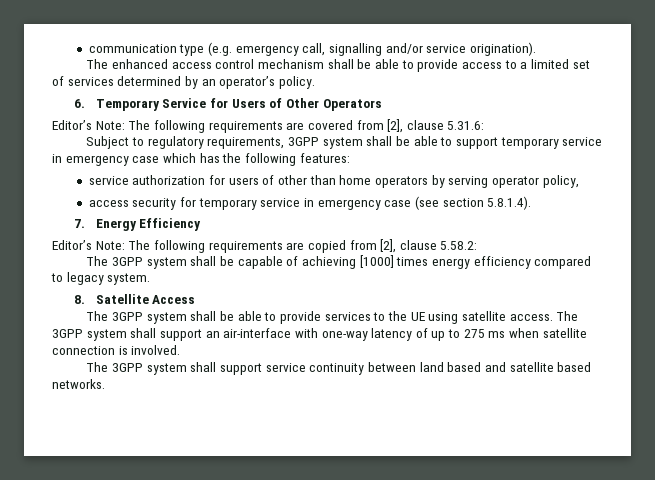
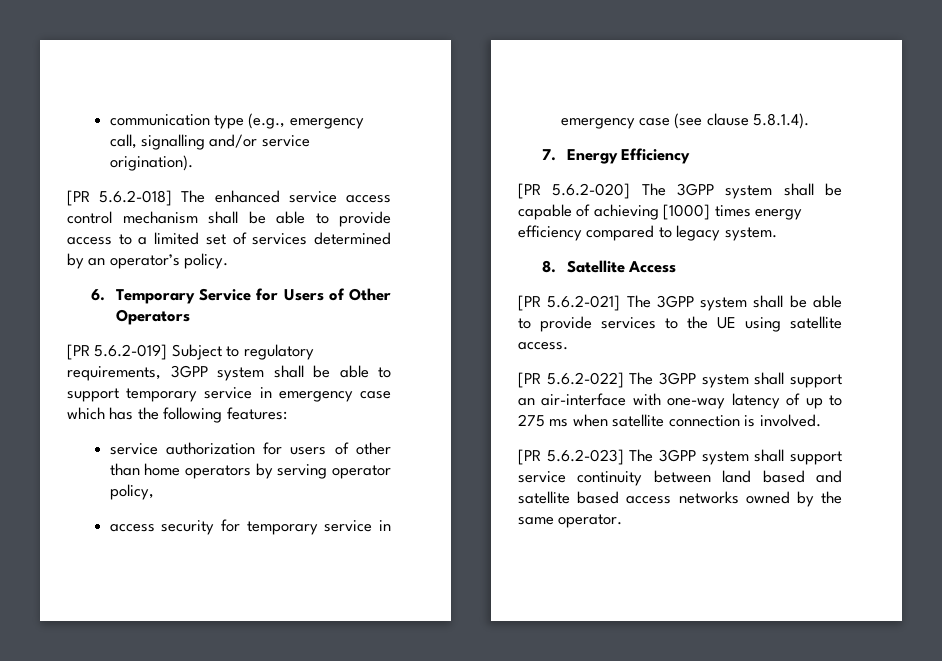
- communication type (e.g. emergency call, signalling and/or service origination).
+ communication type (e.g., emergency call, signalling and/or service origination).
- The enhanced access control mechanism shall be able to provide access to a limited set of services determined by an operator’s policy.
+ [PR 5.6.2-018] The enhanced service access control mechanism shall be able to provide access to a limited set of services determined by an operator’s policy.
- Editor’s Note: The following requirements are covered from [2], clause 5.31.6:
- Subject to regulatory requirements, 3GPP system shall be able to support temporary service in emergency case which has the following features:
+ [PR 5.6.2-019] Subject to regulatory requirements, 3GPP system shall be able to support temporary service in emergency case which has the following features:
- access security for temporary service in emergency case (see section 5.8.1.4).
+ access security for temporary service in emergency case (see clause 5.8.1.4).
- Editor’s Note: The following requirements are copied from [2], clause 5.58.2:
- The 3GPP system shall be capable of achieving [1000] times energy efficiency compared to legacy system.
+ [PR 5.6.2-020] The 3GPP system shall be capable of achieving [1000] times energy efficiency compared to legacy system.
- The 3GPP system shall be able to provide services to the UE using satellite access. The 3GPP system shall support an air-interface with one-way latency of up to 275 ms when satellite connection is involved.
+ [PR 5.6.2-021] The 3GPP system shall be able to provide services to the UE using satellite access.
+ [PR 5.6.2-022] The 3GPP system shall support an air-interface with one-way latency of up to 275 ms when satellite connection is involved.
- The 3GPP system shall support service continuity between land based and satellite based networks.
+ [PR 5.6.2-023] The 3GPP system shall support service continuity between land based and satellite based access networks owned by the same operator.

